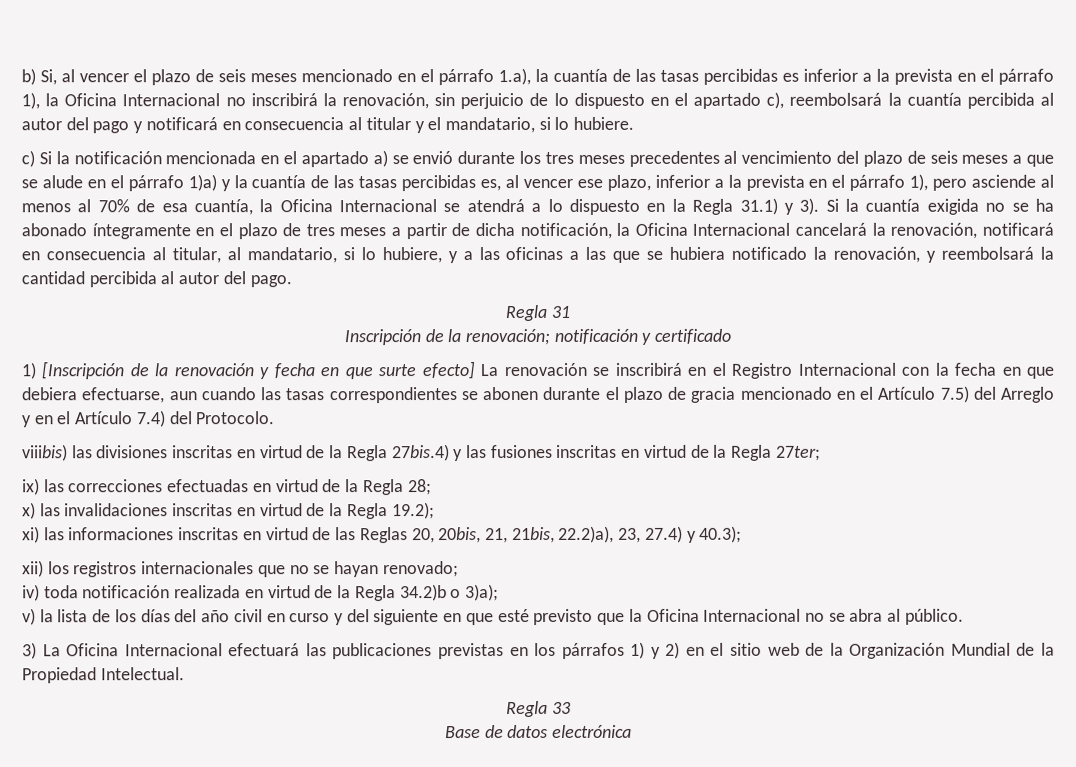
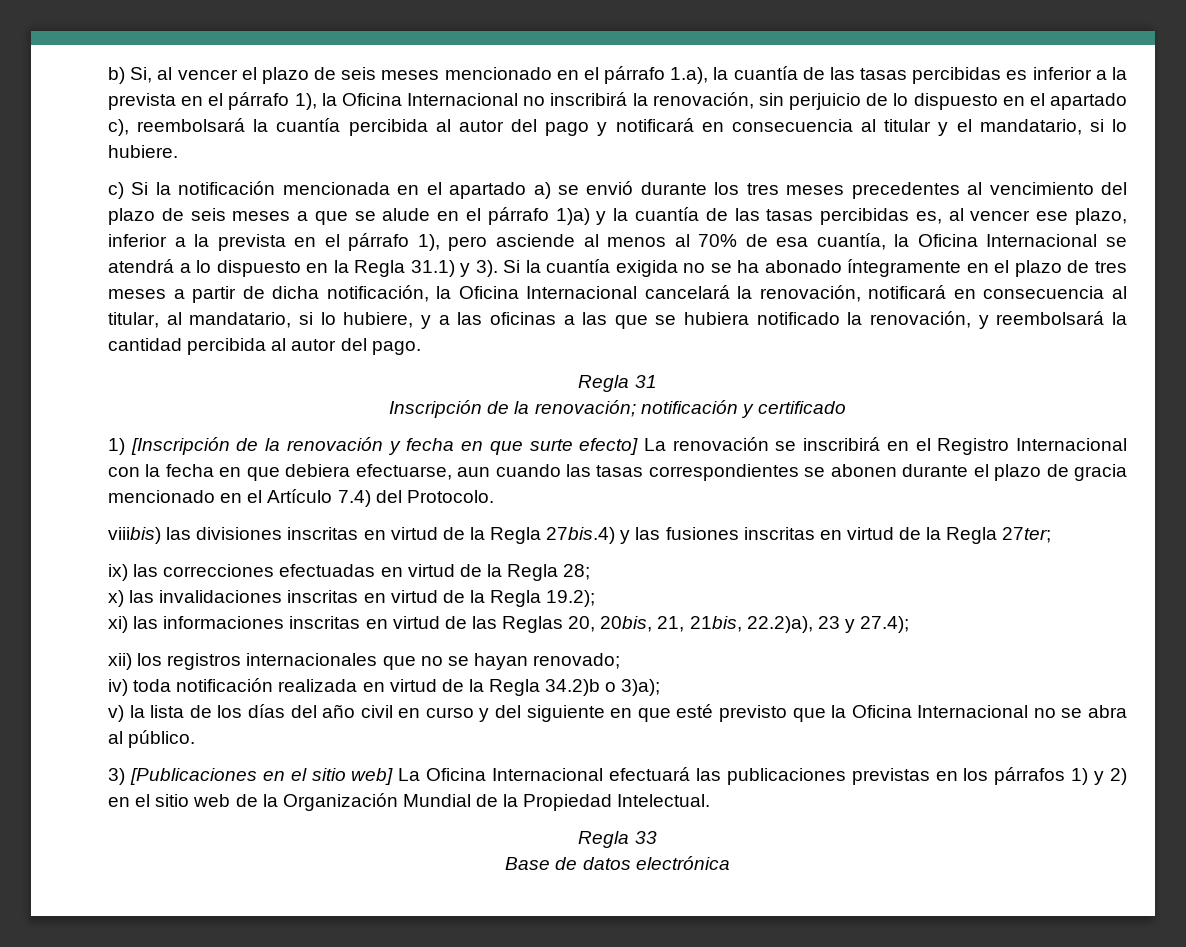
- 1) [Inscripción de la renovación y fecha en que surte efecto] La renovación se inscribirá en el Registro Internacional con la fecha en que debiera efectuarse, aun cuando las tasas correspondientes se abonen durante el plazo de gracia mencionado en el Artículo 7.5) del Arreglo y en el Artículo 7.4) del Protocolo.
+ 1) [Inscripción de la renovación y fecha en que surte efecto] La renovación se inscribirá en el Registro Internacional con la fecha en que debiera efectuarse, aun cuando las tasas correspondientes se abonen durante el plazo de gracia mencionado en el Artículo 7.4) del Protocolo.
- xi) las informaciones inscritas en virtud de las Reglas 20, 20bis, 21, 21bis, 22.2)a), 23, 27.4) y 40.3);
+ xi) las informaciones inscritas en virtud de las Reglas 20, 20bis, 21, 21bis, 22.2)a), 23 y 27.4);
- 3) La Oficina Internacional efectuará las publicaciones previstas en los párrafos 1) y 2) en el sitio web de la Organización Mundial de la Propiedad Intelectual.
+ 3) [Publicaciones en el sitio web] La Oficina Internacional efectuará las publicaciones previstas en los párrafos 1) y 2) en el sitio web de la Organización Mundial de la Propiedad Intelectual.

